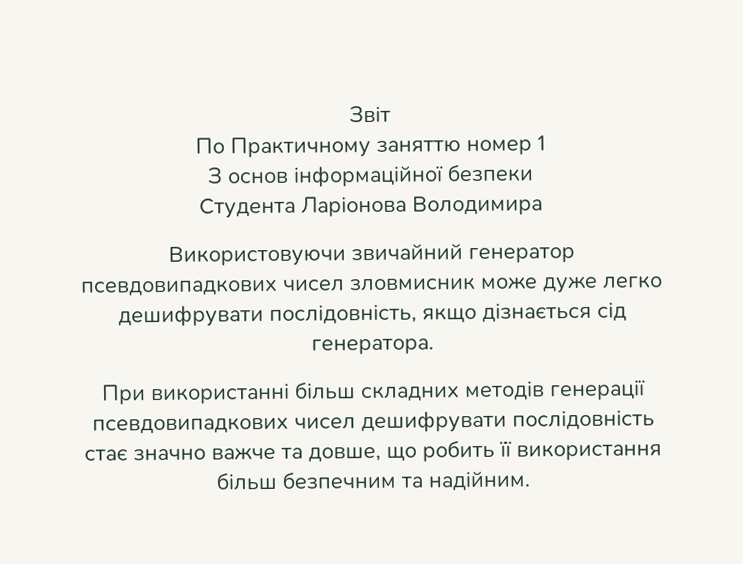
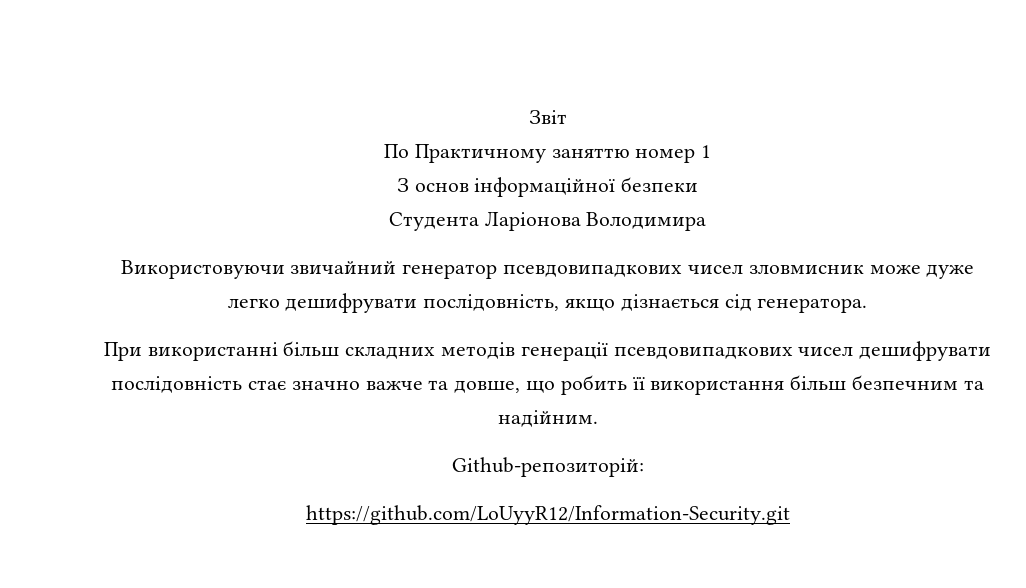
+ Github-репозиторій:
+ https://github.com/LoUyyR12/Information-Security.git

